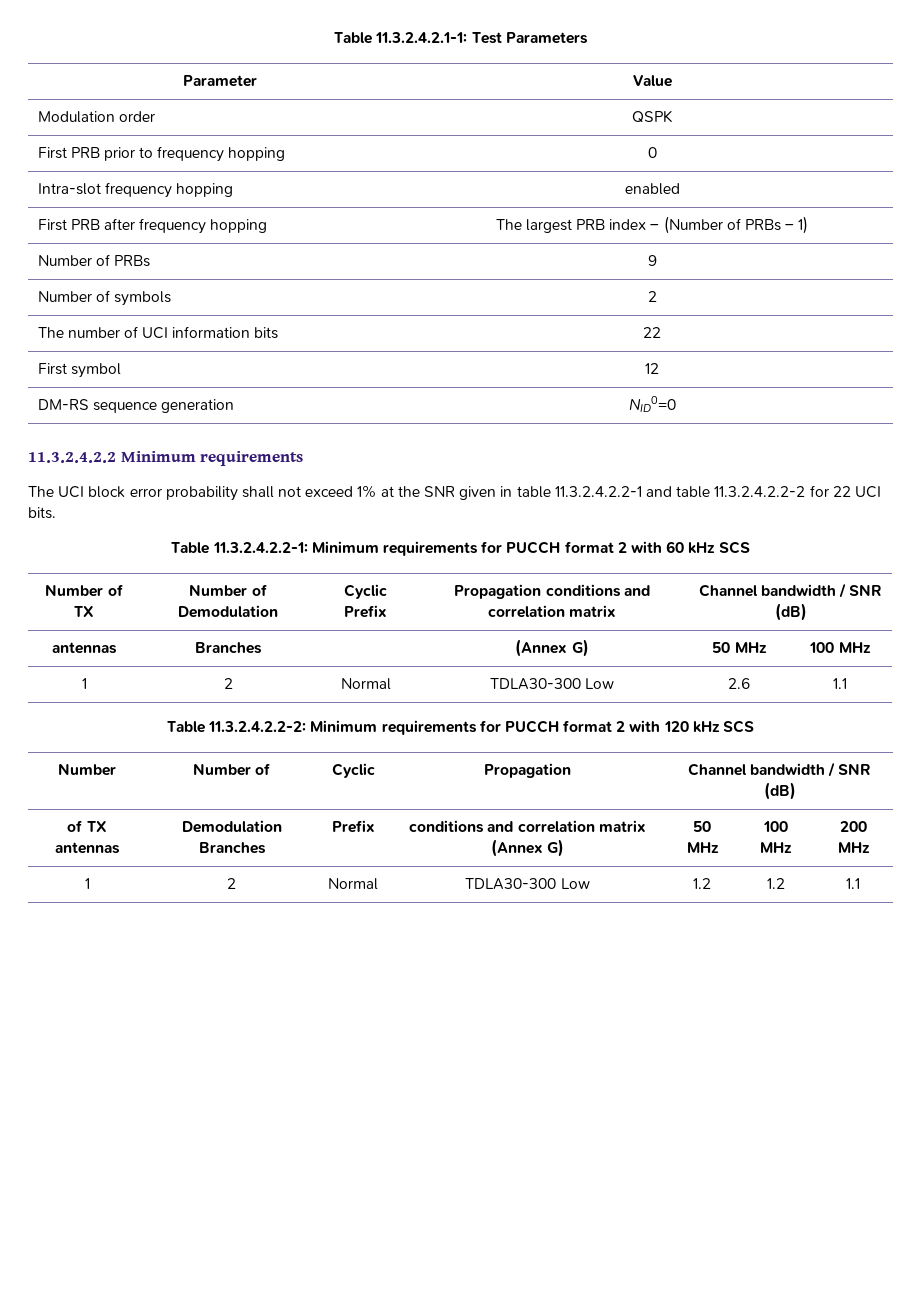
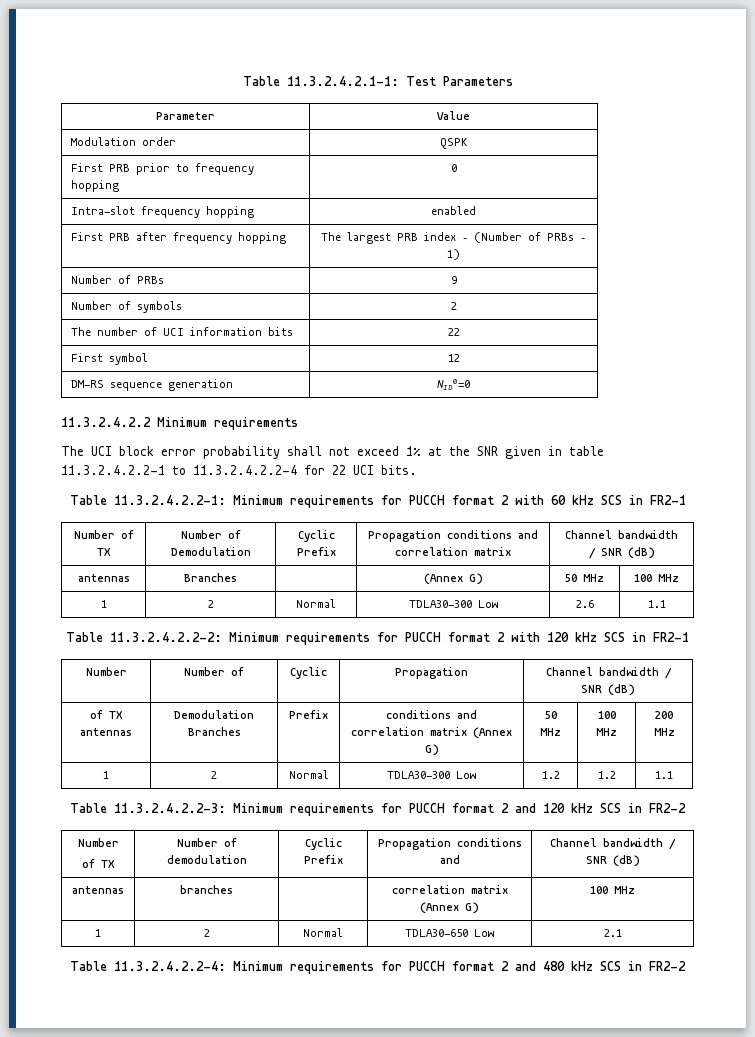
- The UCI block error probability shall not exceed 1% at the SNR given in table 11.3.2.4.2.2-1 and table 11.3.2.4.2.2-2 for 22 UCI bits.
+ The UCI block error probability shall not exceed 1% at the SNR given in table 11.3.2.4.2.2-1 to 11.3.2.4.2.2-4 for 22 UCI bits.
- Table 11.3.2.4.2.2-1: Minimum requirements for PUCCH format 2 with 60 kHz SCS
+ Table 11.3.2.4.2.2-1: Minimum requirements for PUCCH format 2 with 60 kHz SCS in FR2-1
- Table 11.3.2.4.2.2-2: Minimum requirements for PUCCH format 2 with 120 kHz SCS
+ Table 11.3.2.4.2.2-2: Minimum requirements for PUCCH format 2 with 120 kHz SCS in FR2-1
+ Table 11.3.2.4.2.2-3: Minimum requirements for PUCCH format 2 and 120 kHz SCS in FR2-2
+ Number
+ of TX | Number of demodulation | Cyclic Prefix | Propagation conditions and | Channel bandwidth / SNR (dB)
+ antennas | branches | | correlation matrix (Annex G) | 100 MHz
+ 1 | 2 | Normal | TDLA30-650 Low | 2.1
+ Table 11.3.2.4.2.2-4: Minimum requirements for PUCCH format 2 and 480 kHz SCS in FR2-2

